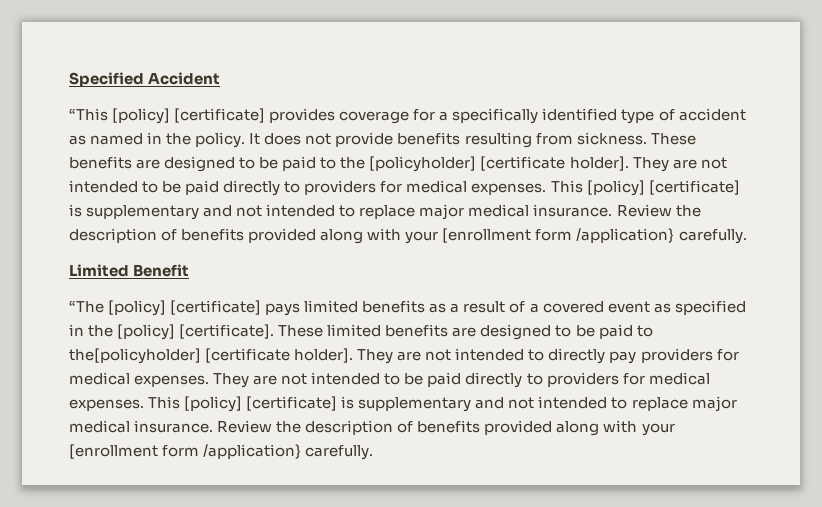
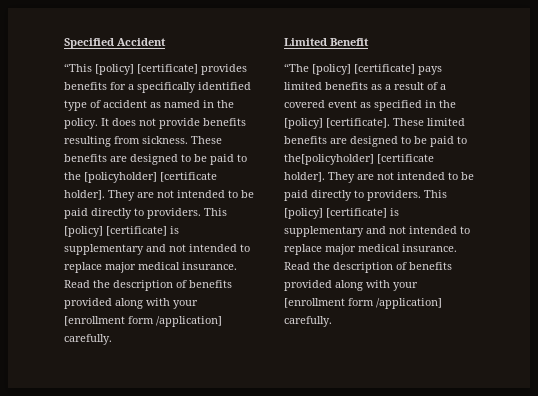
- “This [policy] [certificate] provides coverage for a specifically identified type of accident as named in the policy.
+ “This [policy] [certificate] provides benefits for a specifically identified type of accident as named in the policy.
- These benefits are designed to be paid to the [policyholder] [certificate holder]. They are not intended to be paid directly to providers for medical expenses. This [policy] [certificate] is supplementary and not intended to replace major medical insurance. Review the description of benefits provided along with your [enrollment form /application} carefully.
+ These benefits are designed to be paid to the [policyholder] [certificate holder]. They are not intended to be paid directly to providers. This [policy] [certificate] is supplementary and not intended to replace major medical insurance. Read the description of benefits provided along with your [enrollment form /application] carefully.
- These limited benefits are designed to be paid to the[policyholder] [certificate holder]. They are not intended to directly pay providers for medical expenses. They are not intended to be paid directly to providers for medical expenses. This [policy] [certificate] is supplementary and not intended to replace major medical insurance. Review the description of benefits provided along with your [enrollment form /application} carefully.
+ These limited benefits are designed to be paid to the[policyholder] [certificate holder]. They are not intended to be paid directly to providers. This [policy] [certificate] is supplementary and not intended to replace major medical insurance. Read the description of benefits provided along with your [enrollment form /application] carefully.

